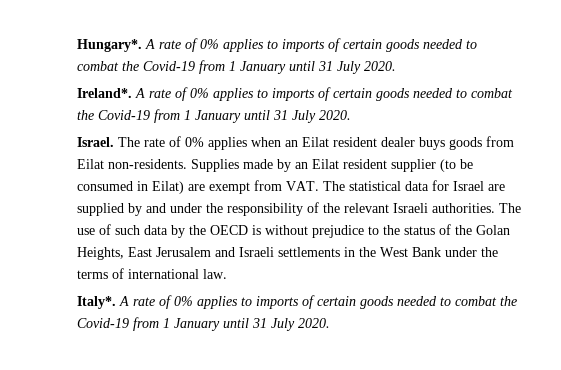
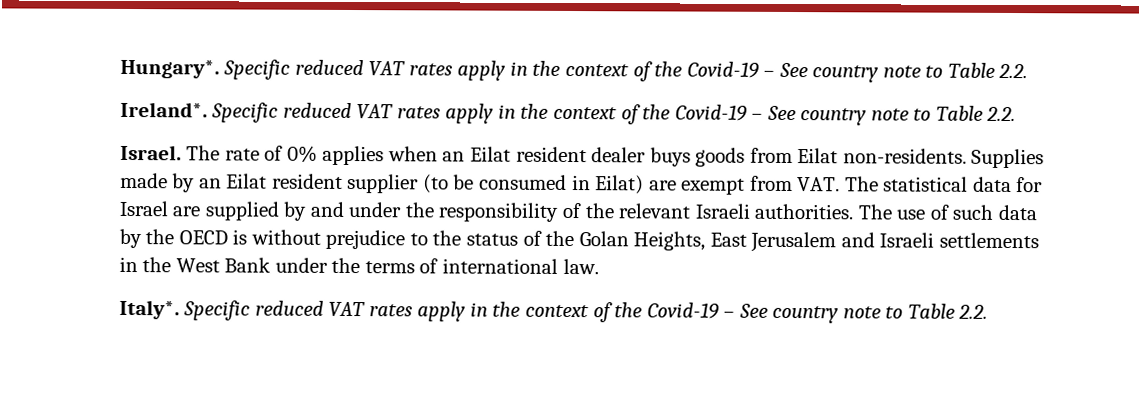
- Hungary*. A rate of 0% applies to imports of certain goods needed to combat the Covid-19 from 1 January until 31 July 2020.
- Ireland*. A rate of 0% applies to imports of certain goods needed to combat the Covid-19 from 1 January until 31 July 2020.
+ Hungary*. Specific reduced VAT rates apply in the context of the Covid-19 – See country note to Table 2.2.
+ Ireland*. Specific reduced VAT rates apply in the context of the Covid-19 – See country note to Table 2.2.
- Italy*. A rate of 0% applies to imports of certain goods needed to combat the Covid-19 from 1 January until 31 July 2020.
+ Italy*. Specific reduced VAT rates apply in the context of the Covid-19 – See country note to Table 2.2.

